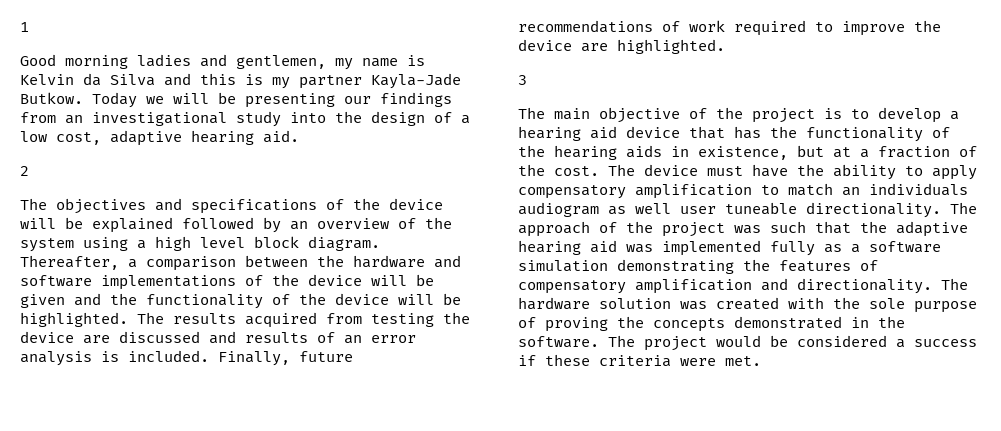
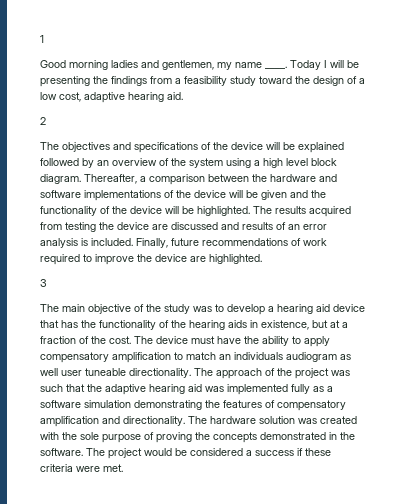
- Good morning ladies and gentlemen, my name is Kelvin da Silva and this is my partner Kayla-Jade Butkow. Today we will be presenting our findings from an investigational study into the design of a low cost, adaptive hearing aid.
+ Good morning ladies and gentlemen, my name ____. Today I will be presenting the findings from a feasibility study toward the design of a low cost, adaptive hearing aid.
- The main objective of the project is to develop a hearing aid device that has the functionality of the hearing aids in existence, but at a fraction of the cost.
+ The main objective of the study was to develop a hearing aid device that has the functionality of the hearing aids in existence, but at a fraction of the cost.

